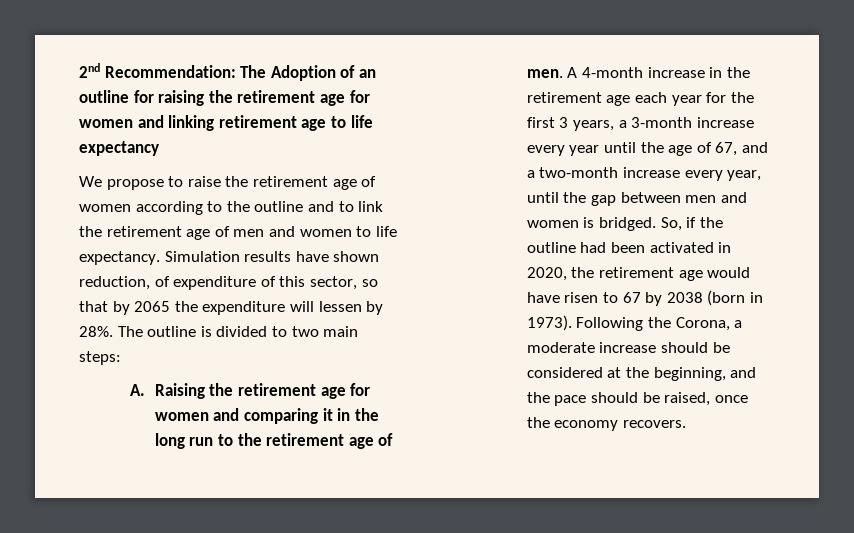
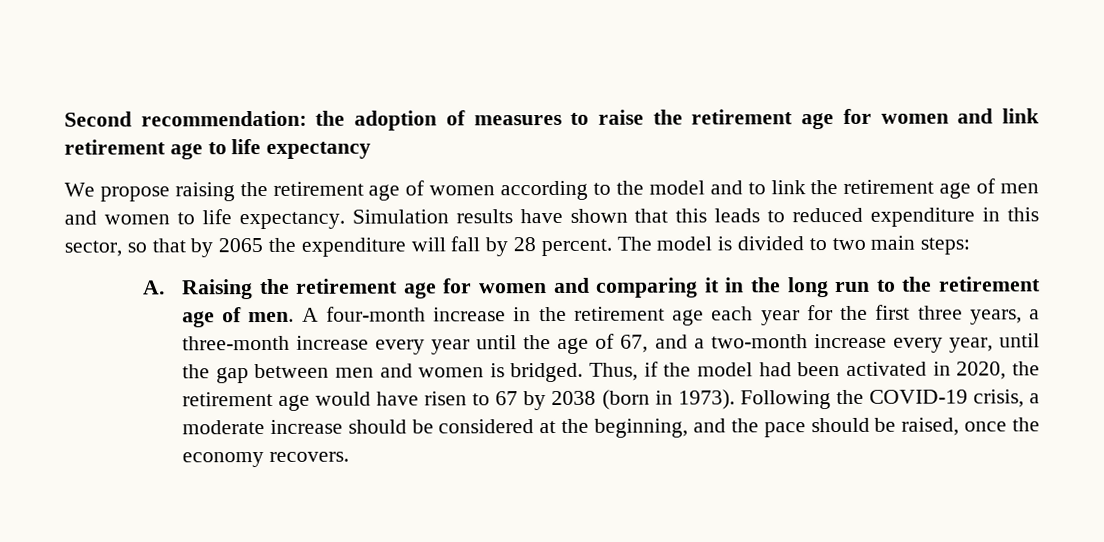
- 2nd Recommendation: The Adoption of an outline for raising the retirement age for women and linking retirement age to life expectancy
+ Second recommendation: the adoption of measures to raise the retirement age for women and link retirement age to life expectancy
- We propose to raise the retirement age of women according to the outline and to link the retirement age of men and women to life expectancy.
+ We propose raising the retirement age of women according to the model and to link the retirement age of men and women to life expectancy.
- Simulation results have shown reduction, of expenditure of this sector, so that by 2065 the expenditure will lessen by 28%. The outline is divided to two main steps:
+ Simulation results have shown that this leads to reduced expenditure in this sector, so that by 2065 the expenditure will fall by 28 percent. The model is divided to two main steps:
- A 4-month increase in the retirement age each year for the first 3 years, a 3-month increase every year until the age of 67, and a two-month increase every year, until the gap between men and women is bridged.
+ A four-month increase in the retirement age each year for the first three years, a three-month increase every year until the age of 67, and a two-month increase every year, until the gap between men and women is bridged.
- So, if the outline had been activated in 2020, the retirement age would have risen to 67 by 2038 (born in 1973).
+ Thus, if the model had been activated in 2020, the retirement age would have risen to 67 by 2038 (born in 1973).
- Following the Corona, a moderate increase should be considered at the beginning, and the pace should be raised, once the economy recovers.
+ Following the COVID-19 crisis, a moderate increase should be considered at the beginning, and the pace should be raised, once the economy recovers.

